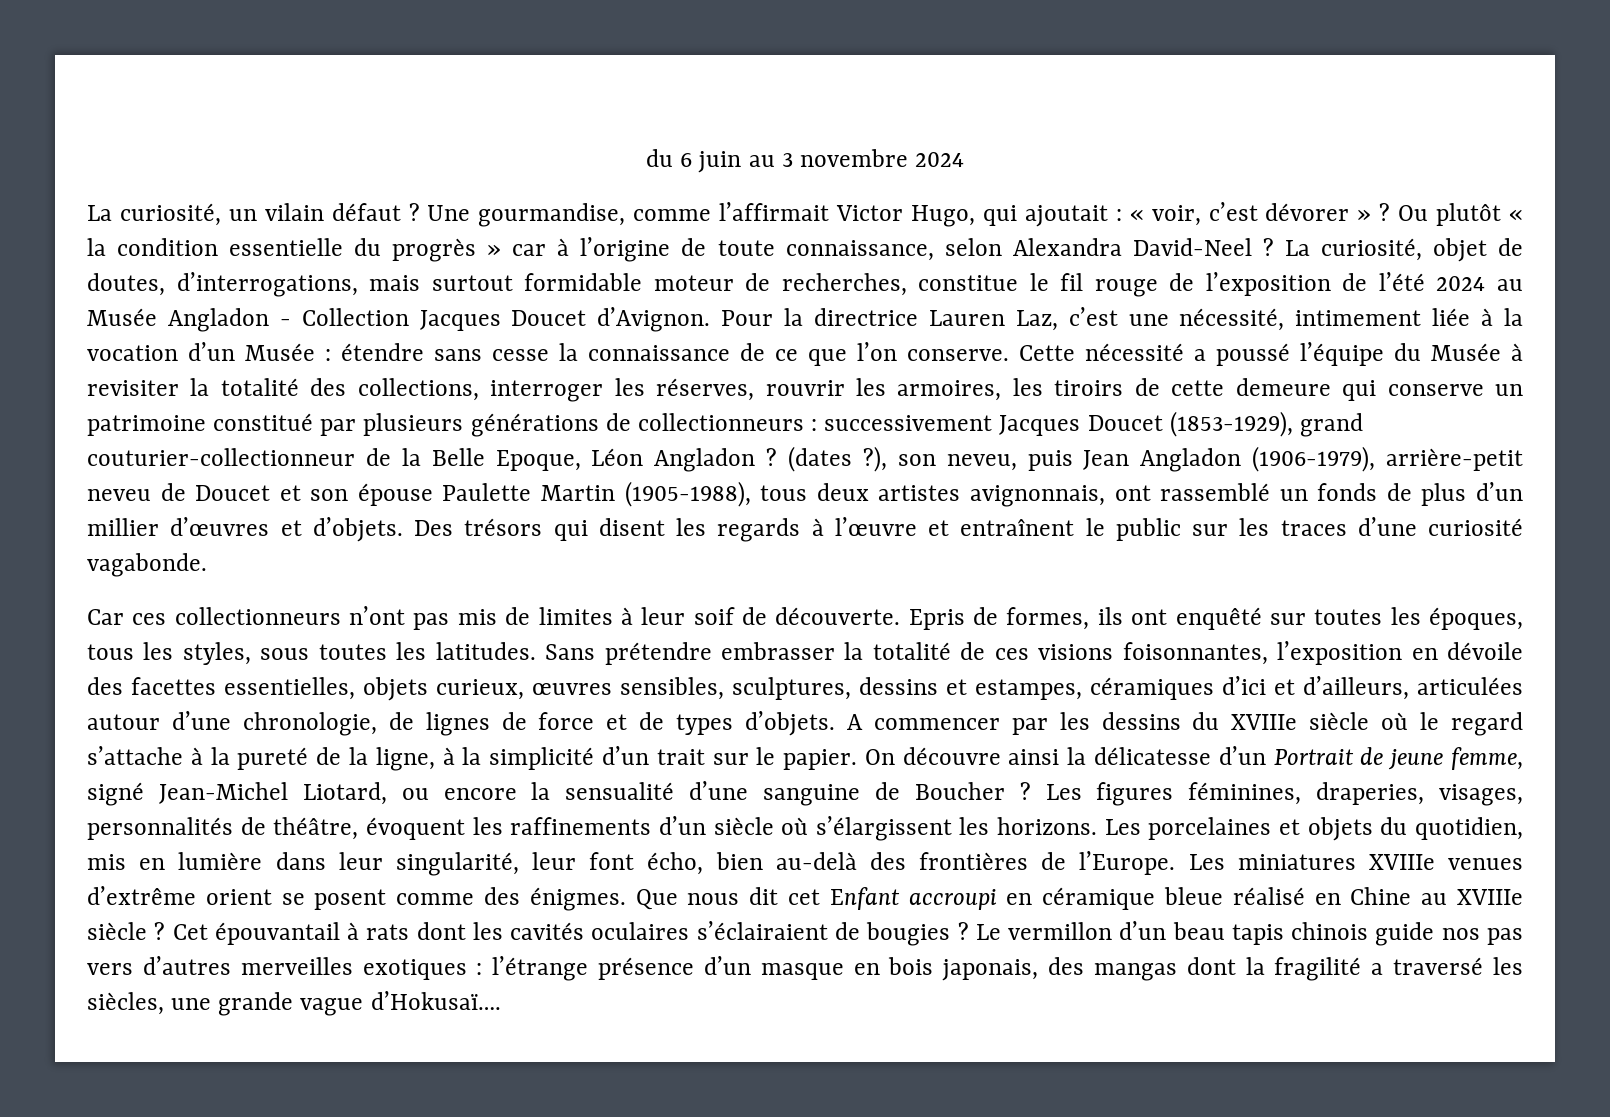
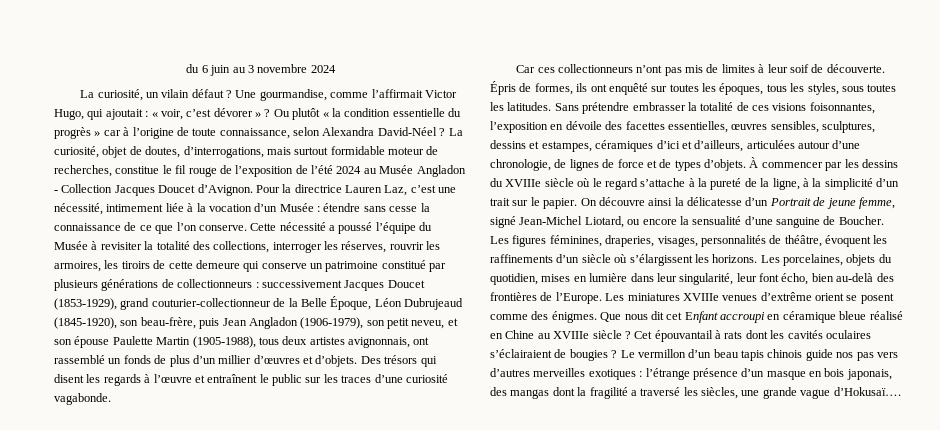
- Ou plutôt « la condition essentielle du progrès » car à l’origine de toute connaissance, selon Alexandra David-Neel ?
+ Ou plutôt « la condition essentielle du progrès » car à l’origine de toute connaissance, selon Alexandra David-Néel ?
- successivement Jacques Doucet (1853-1929), grand couturier-collectionneur de la Belle Epoque, Léon Angladon ? (dates ?), son neveu, puis Jean Angladon (1906-1979), arrière-petit neveu de Doucet et son épouse Paulette Martin (1905-1988), tous deux artistes avignonnais, ont rassemblé un fonds de plus d’un millier d’œuvres et d’objets.
+ successivement Jacques Doucet (1853-1929), grand couturier-collectionneur de la Belle Époque, Léon Dubrujeaud (1845-1920), son beau-frère, puis Jean Angladon (1906-1979), son petit neveu, et son épouse Paulette Martin (1905-1988), tous deux artistes avignonnais, ont rassemblé un fonds de plus d’un millier d’œuvres et d’objets.
- Epris de formes, ils ont enquêté sur toutes les époques, tous les styles, sous toutes les latitudes.
+ Épris de formes, ils ont enquêté sur toutes les époques, tous les styles, sous toutes les latitudes.
- Sans prétendre embrasser la totalité de ces visions foisonnantes, l’exposition en dévoile des facettes essentielles, objets curieux, œuvres sensibles, sculptures, dessins et estampes, céramiques d’ici et d’ailleurs, articulées autour d’une chronologie, de lignes de force et de types d’objets.
+ Sans prétendre embrasser la totalité de ces visions foisonnantes, l’exposition en dévoile des facettes essentielles, œuvres sensibles, sculptures, dessins et estampes, céramiques d’ici et d’ailleurs, articulées autour d’une chronologie, de lignes de force et de types d’objets.
- A commencer par les dessins du XVIIIe siècle où le regard s’attache à la pureté de la ligne, à la simplicité d’un trait sur le papier.
+ À commencer par les dessins du XVIIIe siècle où le regard s’attache à la pureté de la ligne, à la simplicité d’un trait sur le papier.
- On découvre ainsi la délicatesse d’un Portrait de jeune femme, signé Jean-Michel Liotard, ou encore la sensualité d’une sanguine de Boucher ?
+ On découvre ainsi la délicatesse d’un Portrait de jeune femme, signé Jean-Michel Liotard, ou encore la sensualité d’une sanguine de Boucher.
- Les porcelaines et objets du quotidien, mis en lumière dans leur singularité, leur font écho, bien au-delà des frontières de l’Europe.
+ Les porcelaines, objets du quotidien, mises en lumière dans leur singularité, leur font écho, bien au-delà des frontières de l’Europe.

